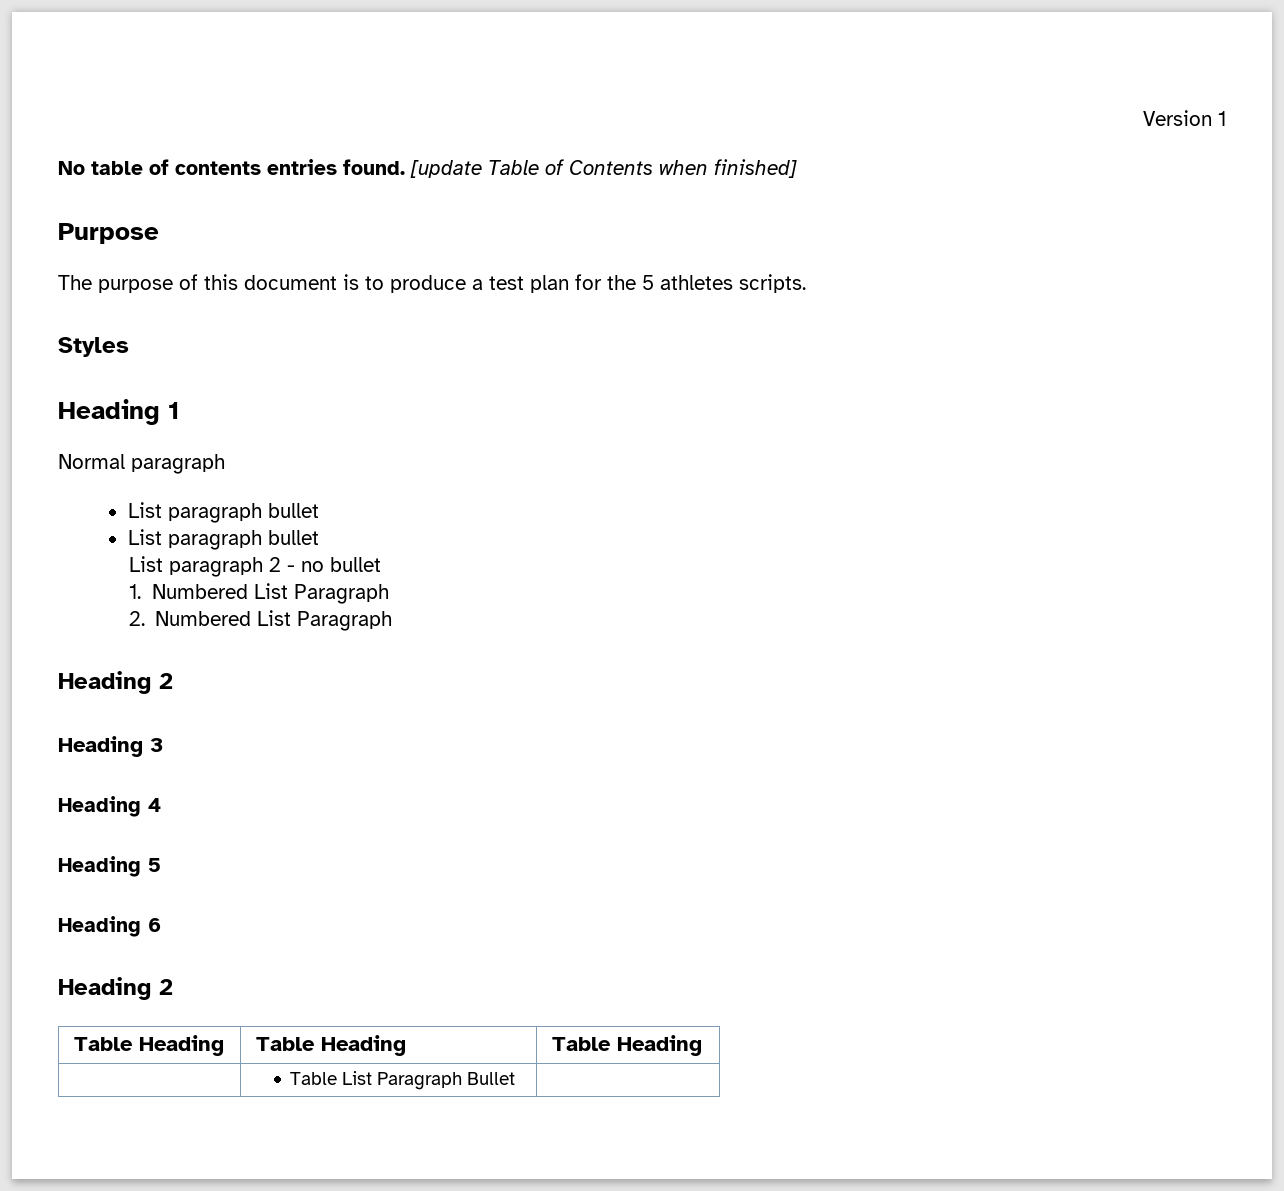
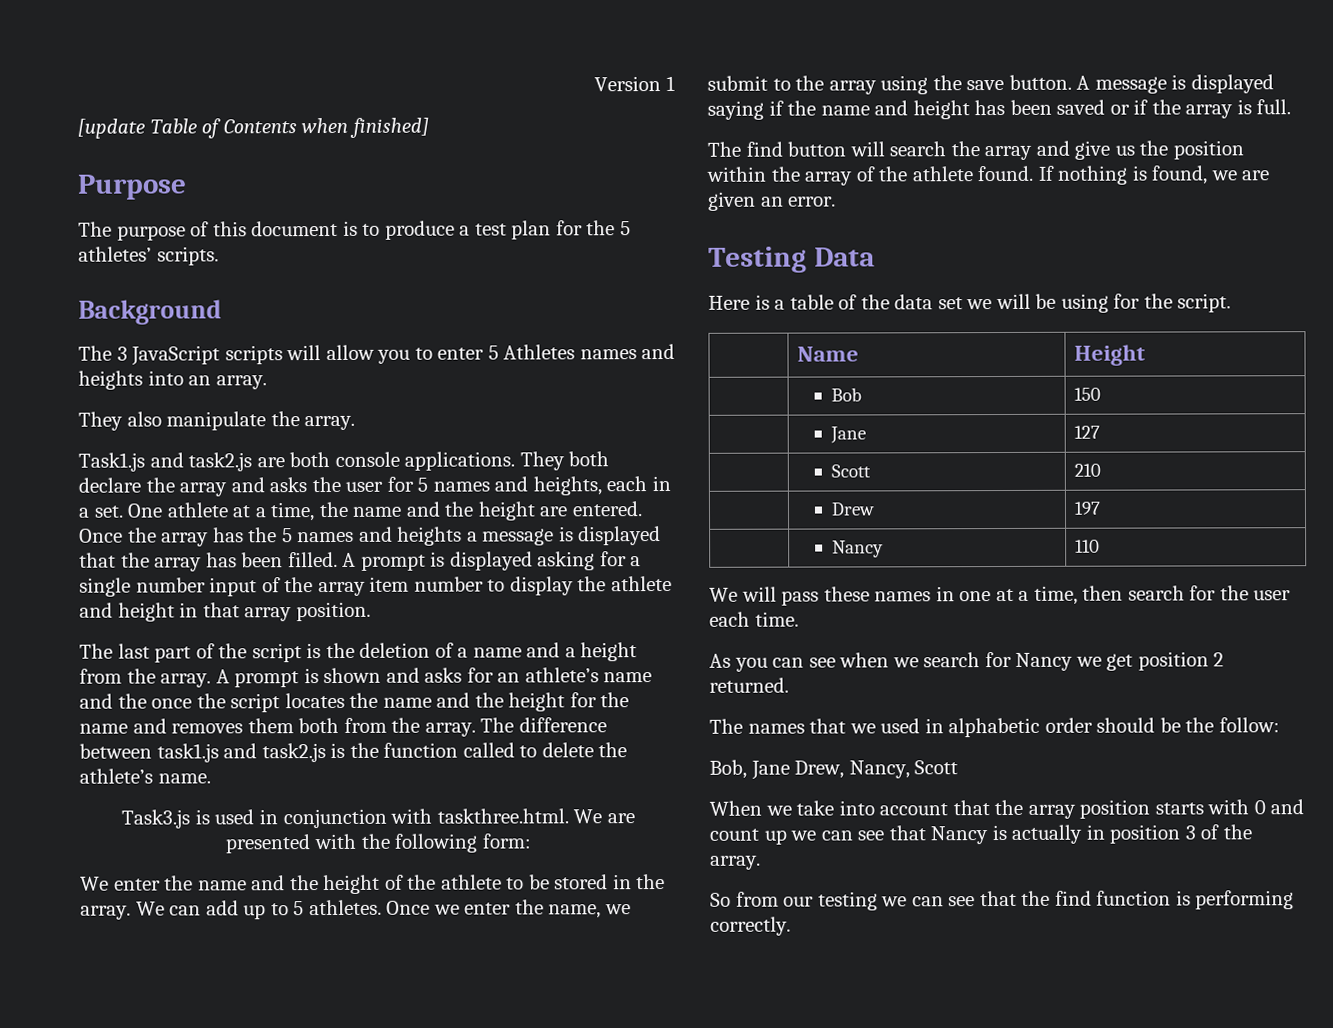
- No table of contents entries found.
- The purpose of this document is to produce a test plan for the 5 athletes scripts.
+ The purpose of this document is to produce a test plan for the 5 athletes’ scripts.
- Styles
- Heading 1
- Normal paragraph
- List paragraph bullet
- List paragraph bullet
- List paragraph 2 - no bullet
- 1. Numbered List Paragraph
- 2. Numbered List Paragraph
- Heading 2
- Heading 3
- Heading 4
- Heading 5
- Heading 6
- Heading 2
- Table Heading | Table Heading | Table Heading
- | Table List Paragraph Bullet |
+ Background
+ The 3 JavaScript scripts will allow you to enter 5 Athletes names and heights into an array.
+ They also manipulate the array.
+ Task1.js and task2.js are both console applications. They both declare the array and asks the user for 5 names and heights, each in a set. One athlete at a time, the name and the height are entered. Once the array has the 5 names and heights a message is displayed that the array has been filled. A prompt is displayed asking for a single number input of the array item number to display the athlete and height in that array position.
+ The last part of the script is the deletion of a name and a height from the array. A prompt is shown and asks for an athlete’s name and the once the script locates the name and the height for the name and removes them both from the array. The difference between task1.js and task2.js is the function called to delete the athlete’s name.
+ Task3.js is used in conjunction with taskthree.html. We are presented with the following form:
+ We enter the name and the height of the athlete to be stored in the array. We can add up to 5 athletes. Once we enter the name, we submit to the array using the save button. A message is displayed saying if the name and height has been saved or if the array is full.
+ The find button will search the array and give us the position within the array of the athlete found. If nothing is found, we are given an error.
+ Testing Data
+ Here is a table of the data set we will be using for the script.
+ | Name | Height
+ | Bob | 150
+ | Jane | 127
+ | Scott | 210
+ | Drew | 197
+ | Nancy | 110
+ We will pass these names in one at a time, then search for the user each time.
+ As you can see when we search for Nancy we get position 2 returned.
+ The names that we used in alphabetic order should be the follow:
+ Bob, Jane Drew, Nancy, Scott
+ When we take into account that the array position starts with 0 and count up we can see that Nancy is actually in position 3 of the array.
+ So from our testing we can see that the find function is performing correctly.

